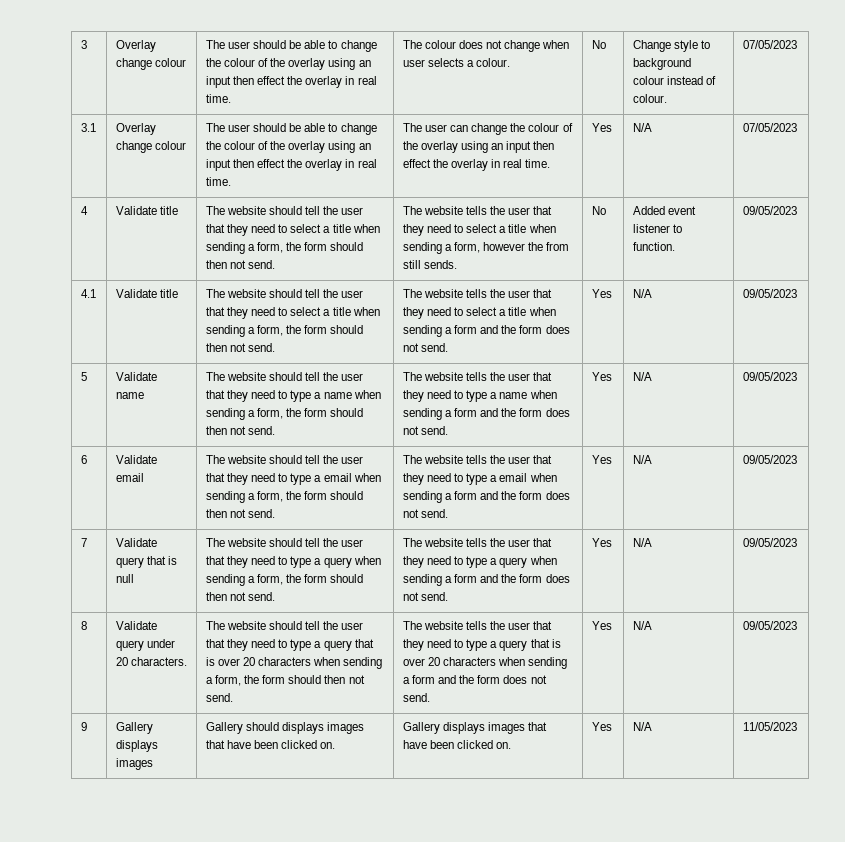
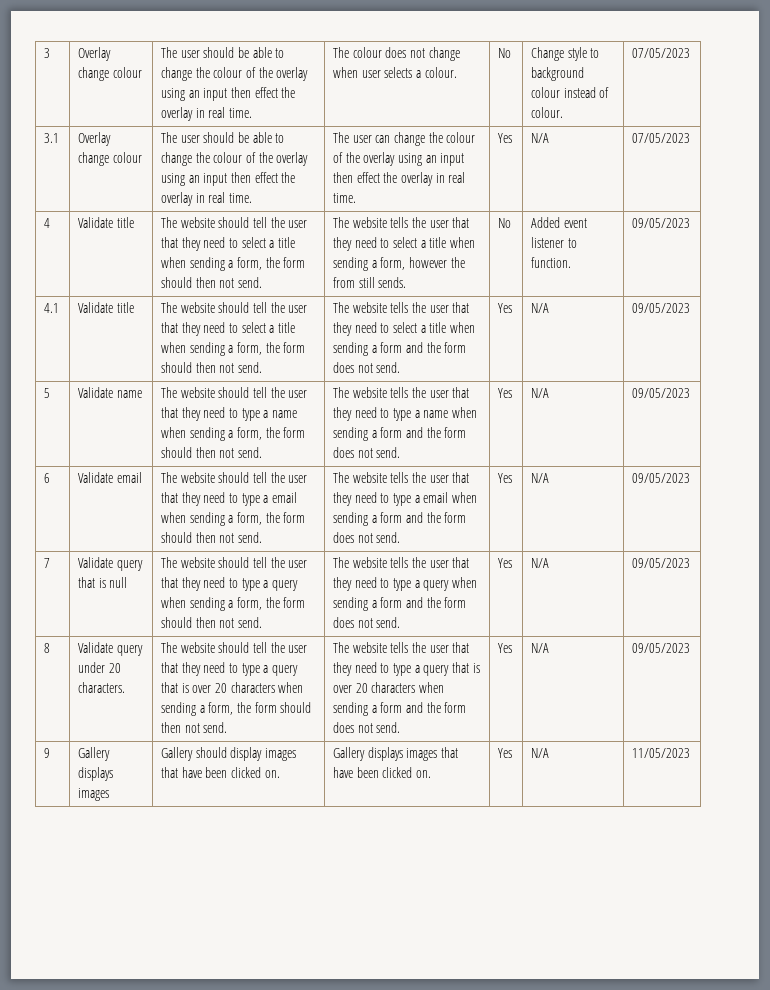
- 9 | Gallery displays images | Gallery should displays images that have been clicked on. | Gallery displays images that have been clicked on. | Yes | N/A | 11/05/2023
+ 9 | Gallery displays images | Gallery should display images that have been clicked on. | Gallery displays images that have been clicked on. | Yes | N/A | 11/05/2023

